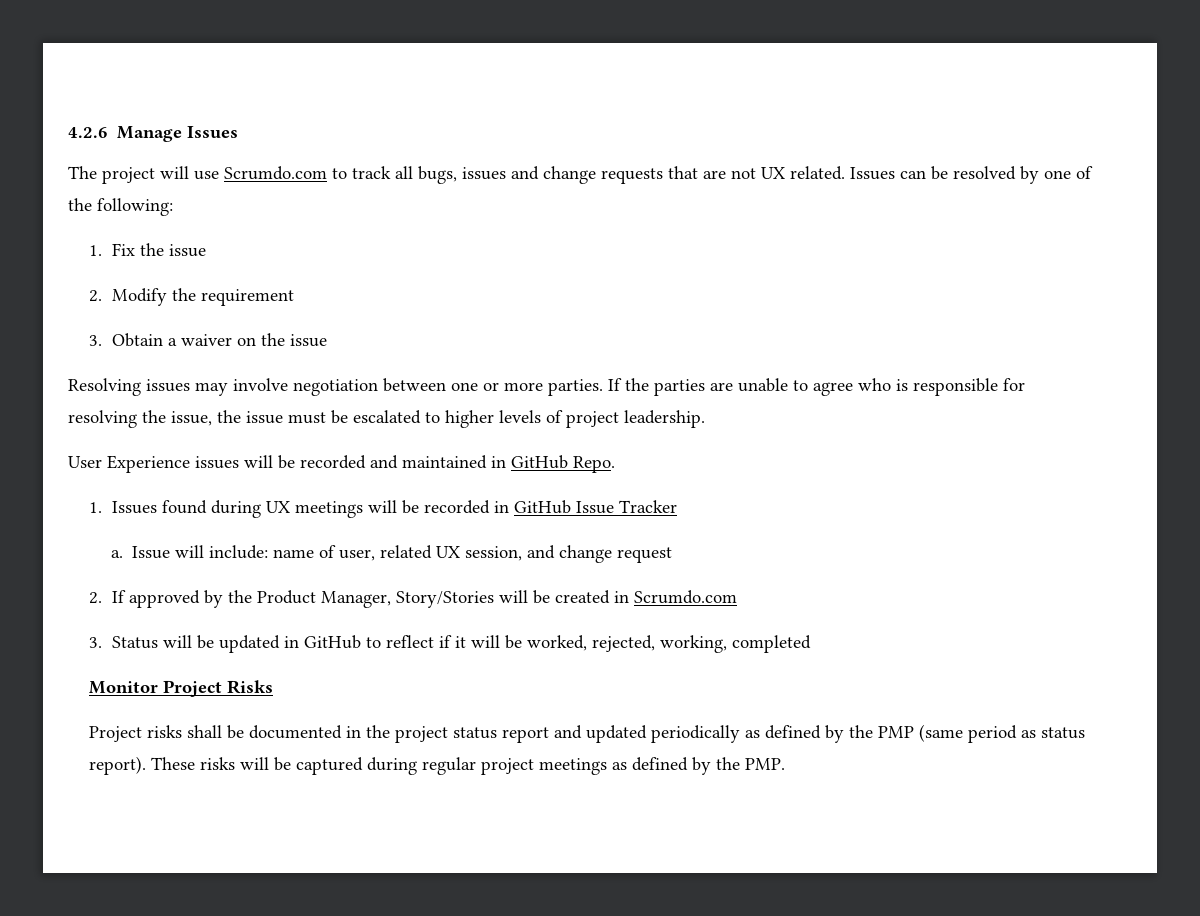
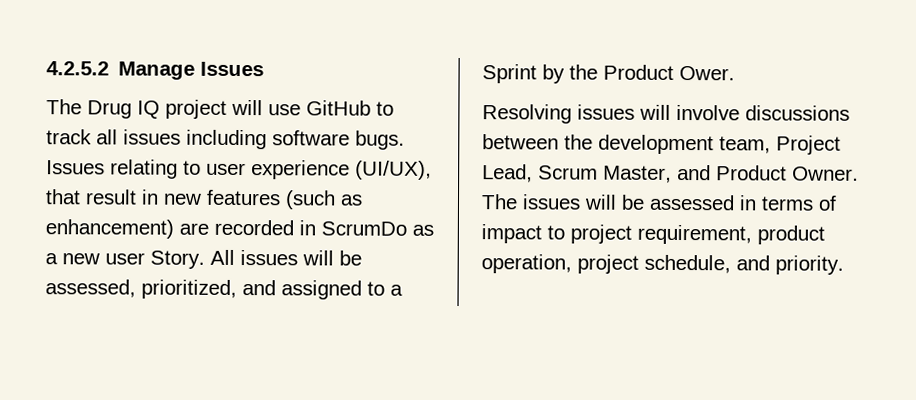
- 4.2.6 Manage Issues
+ 4.2.5.2 Manage Issues
- The project will use Scrumdo.com to track all bugs, issues and change requests that are not UX related. Issues can be resolved by one of the following:
- 1. Fix the issue
- 2. Modify the requirement
- 3. Obtain a waiver on the issue
- Resolving issues may involve negotiation between one or more parties. If the parties are unable to agree who is responsible for resolving the issue, the issue must be escalated to higher levels of project leadership.
- User Experience issues will be recorded and maintained in GitHub Repo.
- 1. Issues found during UX meetings will be recorded in GitHub Issue Tracker
- a. Issue will include: name of user, related UX session, and change request
- 2. If approved by the Product Manager, Story/Stories will be created in Scrumdo.com
- 3. Status will be updated in GitHub to reflect if it will be worked, rejected, working, completed
- Monitor Project Risks
- Project risks shall be documented in the project status report and updated periodically as defined by the PMP (same period as status report). These risks will be captured during regular project meetings as defined by the PMP.
+ The Drug IQ project will use GitHub to track all issues including software bugs. Issues relating to user experience (UI/UX), that result in new features (such as enhancement) are recorded in ScrumDo as a new user Story. All issues will be assessed, prioritized, and assigned to a Sprint by the Product Ower.
+ Resolving issues will involve discussions between the development team, Project Lead, Scrum Master, and Product Owner. The issues will be assessed in terms of impact to project requirement, product operation, project schedule, and priority.

